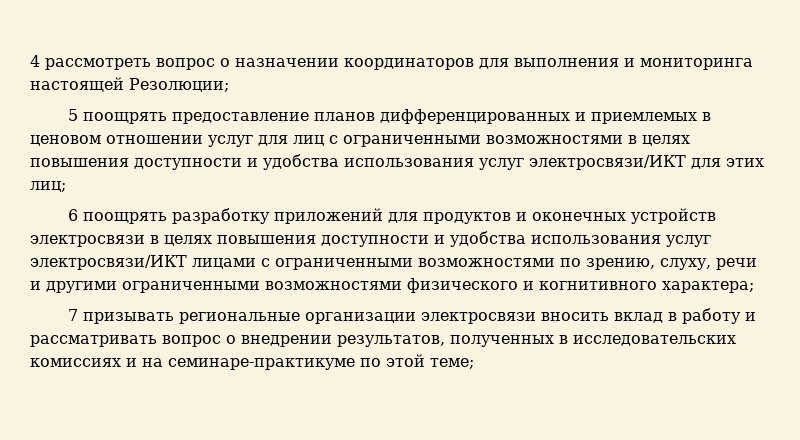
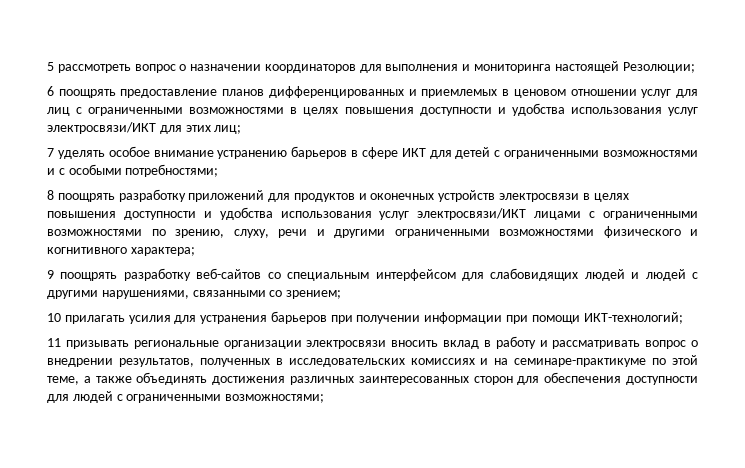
- 4 рассмотреть вопрос о назначении координаторов для выполнения и мониторинга настоящей Резолюции;
+ 5 рассмотреть вопрос о назначении координаторов для выполнения и мониторинга настоящей Резолюции;
- 5 поощрять предоставление планов дифференцированных и приемлемых в ценовом отношении услуг для лиц с ограниченными возможностями в целях повышения доступности и удобства использования услуг электросвязи/ИКТ для этих лиц;
+ 6 поощрять предоставление планов дифференцированных и приемлемых в ценовом отношении услуг для лиц с ограниченными возможностями в целях повышения доступности и удобства использования услуг электросвязи/ИКТ для этих лиц;
- 6 поощрять разработку приложений для продуктов и оконечных устройств электросвязи в целях повышения доступности и удобства использования услуг электросвязи/ИКТ лицами с ограниченными возможностями по зрению, слуху, речи и другими ограниченными возможностями физического и когнитивного характера;
+ 7 уделять особое внимание устранению барьеров в сфере ИКТ для детей с ограниченными возможностями и с особыми потребностями;
+ 8 поощрять разработку приложений для продуктов и оконечных устройств электросвязи в целях повышения доступности и удобства использования услуг электросвязи/ИКТ лицами с ограниченными возможностями по зрению, слуху, речи и другими ограниченными возможностями физического и когнитивного характера;
- 7 призывать региональные организации электросвязи вносить вклад в работу и рассматривать вопрос о внедрении результатов, полученных в исследовательских комиссиях и на семинаре-практикуме по этой теме;
+ 9 поощрять разработку веб-сайтов со специальным интерфейсом для слабовидящих людей и людей с другими нарушениями, связанными со зрением;
+ 10 прилагать усилия для устранения барьеров при получении информации при помощи ИКТ-технологий;
+ 11 призывать региональные организации электросвязи вносить вклад в работу и рассматривать вопрос о внедрении результатов, полученных в исследовательских комиссиях и на семинаре-практикуме по этой теме, а также объединять достижения различных заинтересованных сторон для обеспечения доступности для людей с ограниченными возможностями;

